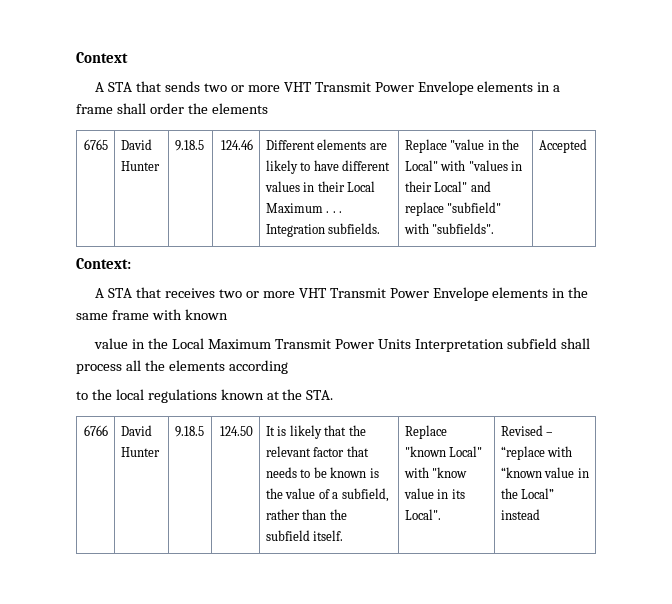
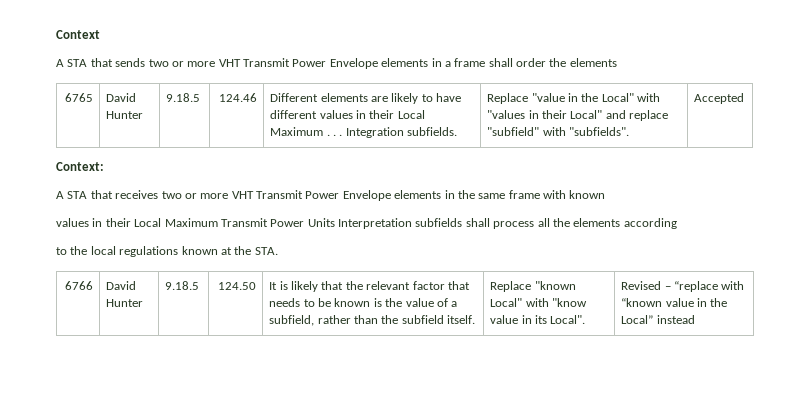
- value in the Local Maximum Transmit Power Units Interpretation subfield shall process all the elements according
+ values in their Local Maximum Transmit Power Units Interpretation subfields shall process all the elements according

